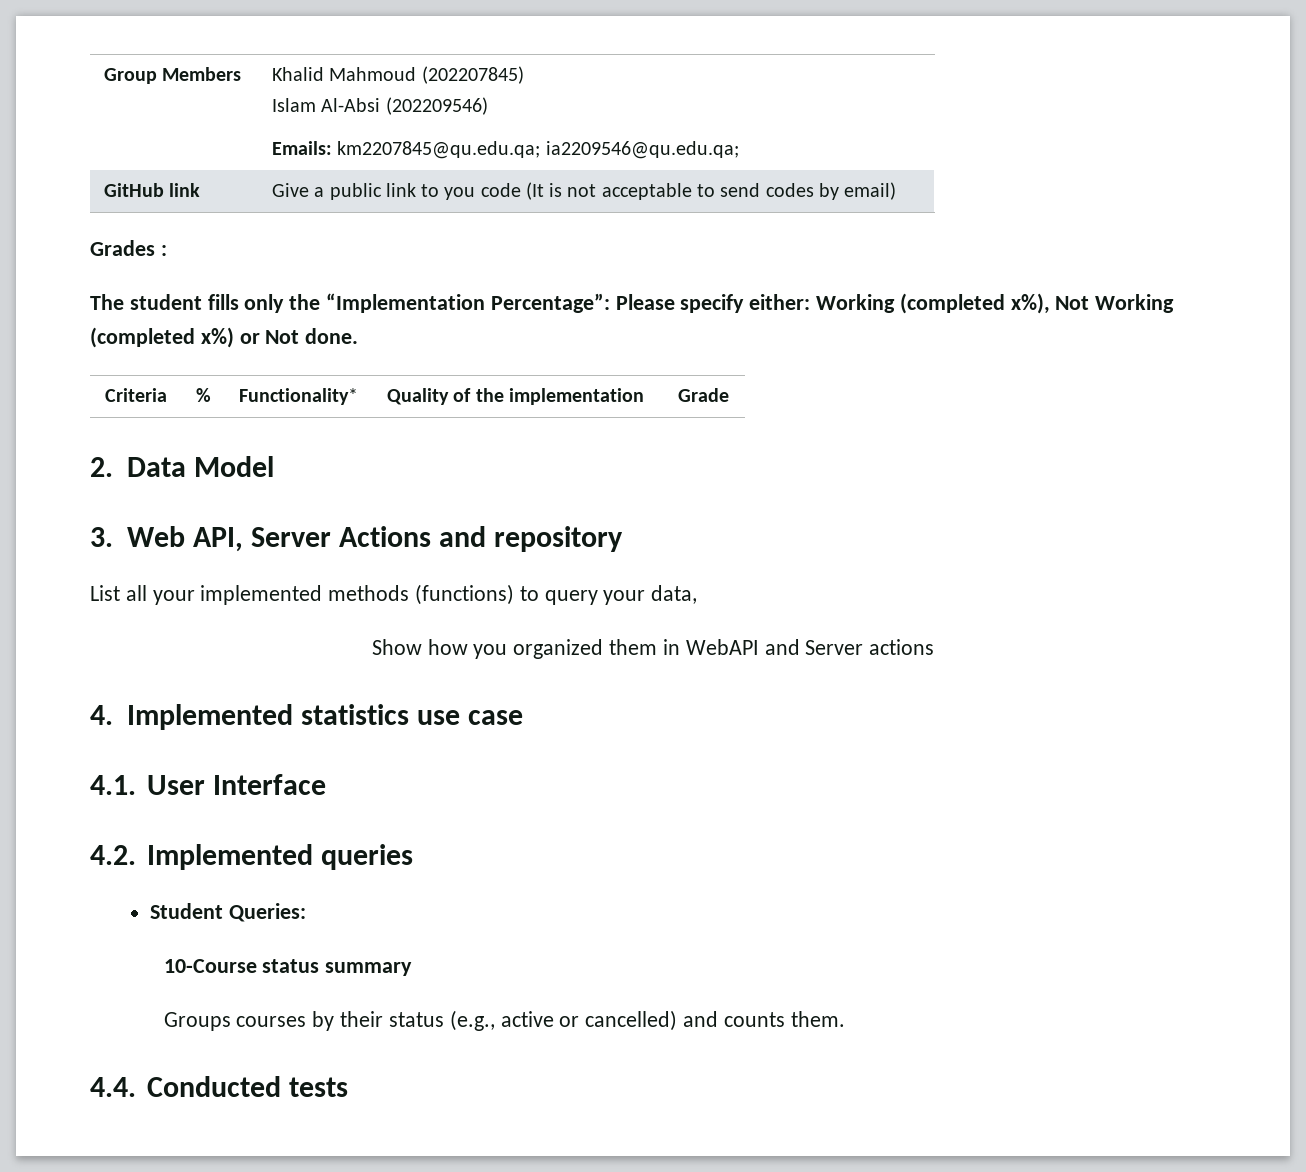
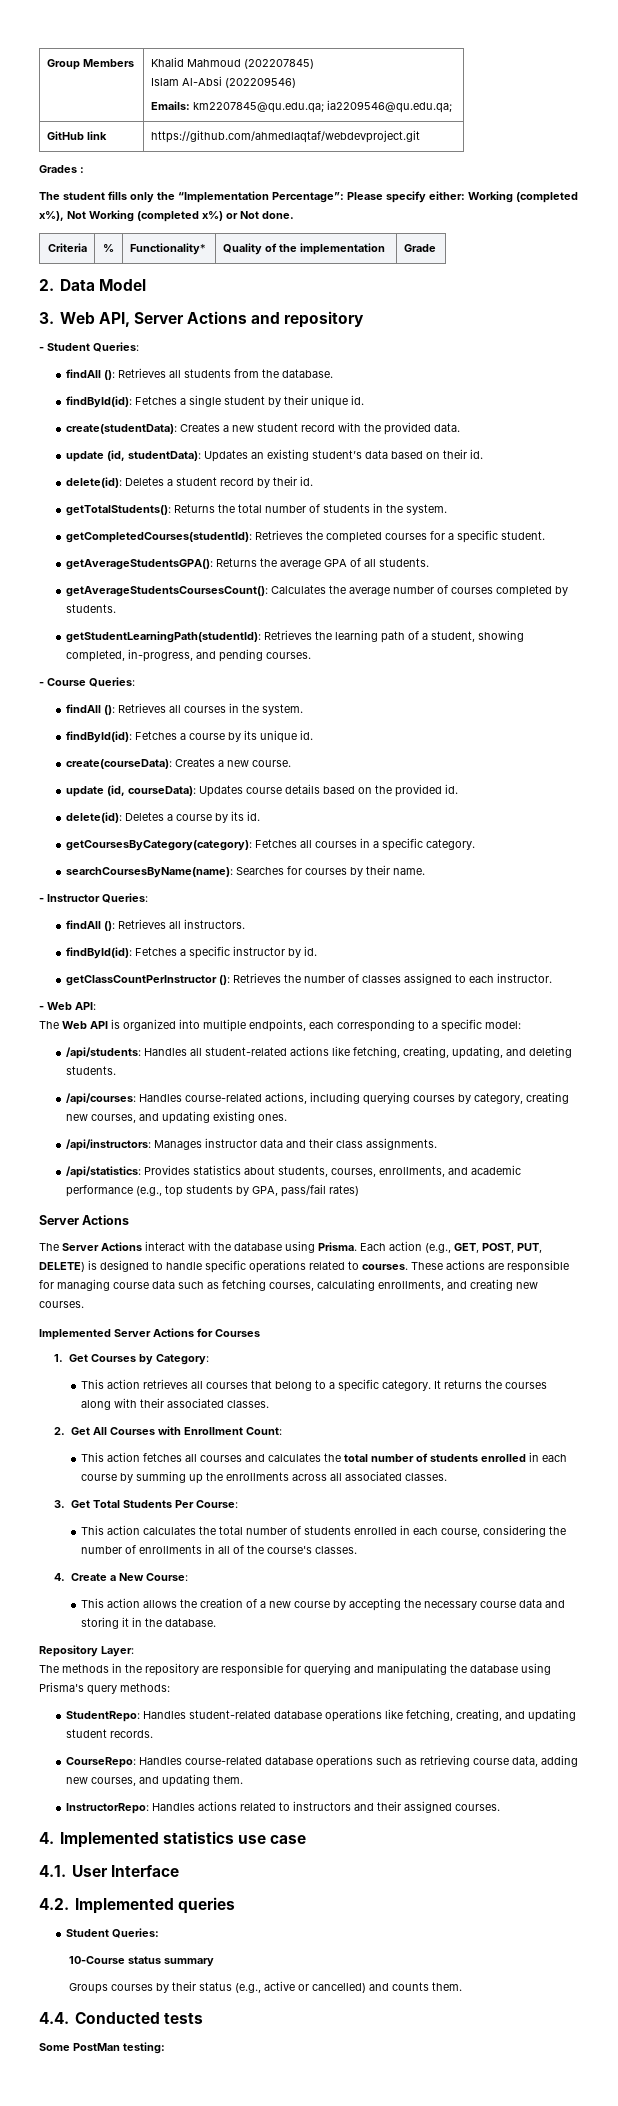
- GitHub link | Give a public link to you code (It is not acceptable to send codes by email)
+ GitHub link | https://github.com/ahmedlaqtaf/webdevproject.git
- List all your implemented methods (functions) to query your data,
- Show how you organized them in WebAPI and Server actions
+ - Student Queries:
+ findAll (): Retrieves all students from the database.
+ findById(id): Fetches a single student by their unique id.
+ create(studentData): Creates a new student record with the provided data.
+ update (id, studentData): Updates an existing student’s data based on their id.
+ delete(id): Deletes a student record by their id.
+ getTotalStudents(): Returns the total number of students in the system.
+ getCompletedCourses(studentId): Retrieves the completed courses for a specific student.
+ getAverageStudentsGPA(): Returns the average GPA of all students.
+ getAverageStudentsCoursesCount(): Calculates the average number of courses completed by students.
+ getStudentLearningPath(studentId): Retrieves the learning path of a student, showing completed, in-progress, and pending courses.
+ - Course Queries:
+ findAll (): Retrieves all courses in the system.
+ findById(id): Fetches a course by its unique id.
+ create(courseData): Creates a new course.
+ update (id, courseData): Updates course details based on the provided id.
+ delete(id): Deletes a course by its id.
+ getCoursesByCategory(category): Fetches all courses in a specific category.
+ searchCoursesByName(name): Searches for courses by their name.
+ - Instructor Queries:
+ findAll (): Retrieves all instructors.
+ findById(id): Fetches a specific instructor by id.
+ getClassCountPerInstructor (): Retrieves the number of classes assigned to each instructor.
+ - Web API:
+ The Web API is organized into multiple endpoints, each corresponding to a specific model:
+ /api/students: Handles all student-related actions like fetching, creating, updating, and deleting students.
+ /api/courses: Handles course-related actions, including querying courses by category, creating new courses, and updating existing ones.
+ /api/instructors: Manages instructor data and their class assignments.
+ /api/statistics: Provides statistics about students, courses, enrollments, and academic performance (e.g., top students by GPA, pass/fail rates)
+ Server Actions
+ The Server Actions interact with the database using Prisma. Each action (e.g., GET, POST, PUT, DELETE) is designed to handle specific operations related to courses. These actions are responsible for managing course data such as fetching courses, calculating enrollments, and creating new courses.
+ Implemented Server Actions for Courses
+ 1. Get Courses by Category:
+ This action retrieves all courses that belong to a specific category. It returns the courses along with their associated classes.
+ 2. Get All Courses with Enrollment Count:
+ This action fetches all courses and calculates the total number of students enrolled in each course by summing up the enrollments across all associated classes.
+ 3. Get Total Students Per Course:
+ This action calculates the total number of students enrolled in each course, considering the number of enrollments in all of the course's classes.
+ 4. Create a New Course:
+ This action allows the creation of a new course by accepting the necessary course data and storing it in the database.
+ Repository Layer:
+ The methods in the repository are responsible for querying and manipulating the database using Prisma's query methods:
+ StudentRepo: Handles student-related database operations like fetching, creating, and updating student records.
+ CourseRepo: Handles course-related database operations such as retrieving course data, adding new courses, and updating them.
+ InstructorRepo: Handles actions related to instructors and their assigned courses.
+ Some PostMan testing:

